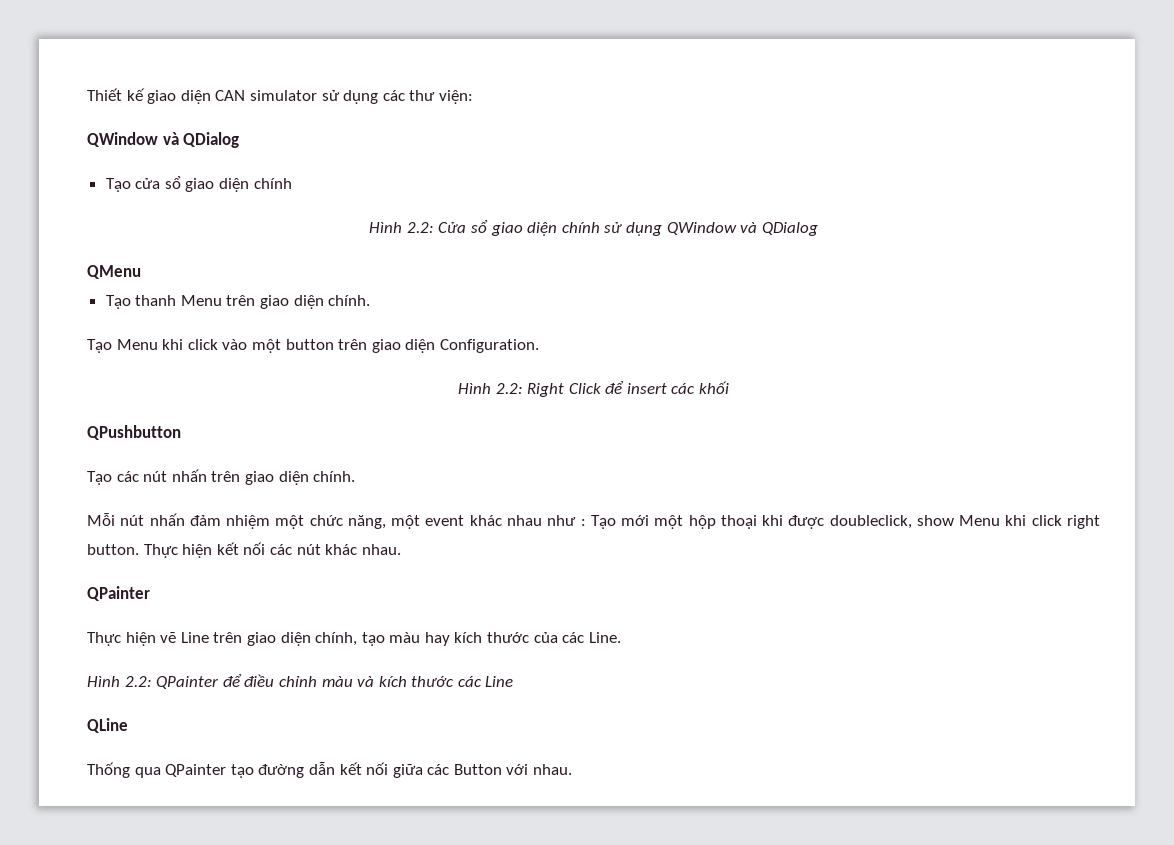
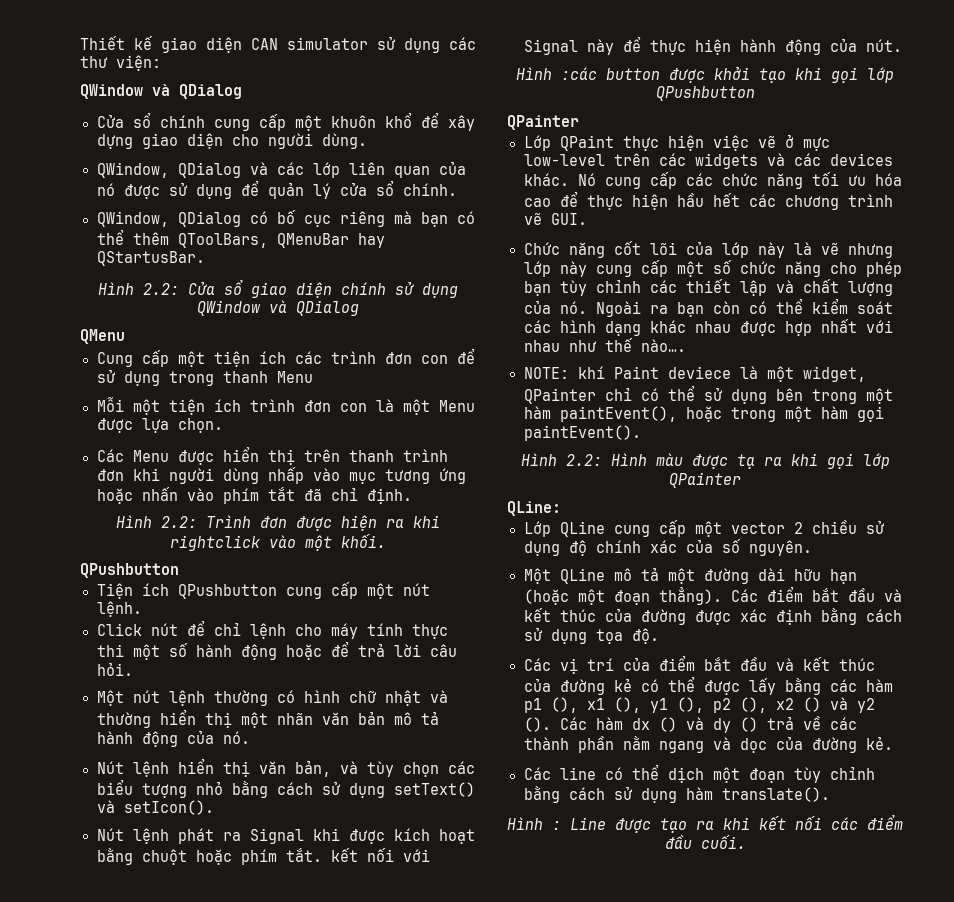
- Tạo cửa sổ giao diện chính
+ Cửa sổ chính cung cấp một khuôn khổ để xây dựng giao diện cho người dùng.
+ QWindow, QDialog và các lớp liên quan của nó được sử dụng để quản lý cửa sổ chính.
+ QWindow, QDialog có bố cục riêng mà bạn có thể thêm QToolBars, QMenuBar hay QStartusBar.
- Tạo thanh Menu trên giao diện chính.
- Tạo Menu khi click vào một button trên giao diện Configuration.
- Hình 2.2: Right Click để insert các khối
+ Cung cấp một tiện ích các trình đơn con để sử dụng trong thanh Menu
+ Mỗi một tiện ích trình đơn con là một Menu được lựa chọn.
+ Các Menu được hiển thị trên thanh trình đơn khi người dùng nhấp vào mục tương ứng hoặc nhấn vào phím tắt đã chỉ định.
+ Hình 2.2: Trình đơn được hiện ra khi rightclick vào một khối.
  QPushbutton
- Tạo các nút nhấn trên giao diện chính.
- Mỗi nút nhấn đảm nhiệm một chức năng, một event khác nhau như : Tạo mới một hộp thoại khi được doubleclick, show Menu khi click right button. Thực hiện kết nối các nút khác nhau.
+ Tiện ích QPushbutton cung cấp một nút lệnh.
+ Click nút để chỉ lệnh cho máy tính thực thi một số hành động hoặc để trả lời câu hỏi.
+ Một nút lệnh thường có hình chữ nhật và thường hiển thị một nhãn văn bản mô tả hành động của nó.
+ Nút lệnh hiển thị văn bản, và tùy chọn các biểu tượng nhỏ bằng cách sử dụng setText() và setIcon().
+ Nút lệnh phát ra Signal khi được kích hoạt bằng chuột hoặc phím tắt. kết nối với Signal này để thực hiện hành động của nút.
+ Hình :các button được khởi tạo khi gọi lớp QPushbutton
  QPainter
- Thực hiện vẽ Line trên giao diện chính, tạo màu hay kích thước của các Line.
- Hình 2.2: QPainter để điều chỉnh màu và kích thước các Line
- QLine
- Thống qua QPainter tạo đường dẫn kết nối giữa các Button với nhau.
+ Lớp QPaint thực hiện việc vẽ ở mực low-level trên các widgets và các devices khác. Nó cung cấp các chức năng tối ưu hóa cao để thực hiện hầu hết các chương trình vẽ GUI.
+ Chức năng cốt lõi của lớp này là vẽ nhưng lớp này cung cấp một số chức năng cho phép bạn tùy chỉnh các thiết lập và chất lượng của nó. Ngoài ra bạn còn có thể kiểm soát các hình dạng khác nhau được hợp nhất với nhau như thế nào….
+ NOTE: khí Paint deviece là một widget, QPainter chỉ có thể sử dụng bên trong một hàm paintEvent(), hoặc trong một hàm gọi paintEvent().
+ Hình 2.2: Hình màu được tạ ra khi gọi lớp QPainter
+ QLine:
+ Lớp QLine cung cấp một vector 2 chiều sử dụng độ chính xác của số nguyên.
+ Một QLine mô tả một đường dài hữu hạn (hoặc một đoạn thẳng). Các điểm bắt đầu và kết thúc của đường được xác định bằng cách sử dụng tọa độ.
+ Các vị trí của điểm bắt đầu và kết thúc của đường kẻ có thể được lấy bằng các hàm p1 (), x1 (), y1 (), p2 (), x2 () và y2 (). Các hàm dx () và dy () trả về các thành phần nằm ngang và dọc của đường kẻ.
+ Các line có thể dịch một đoạn tùy chỉnh bằng cách sử dụng hàm translate().
+ Hình : Line được tạo ra khi kết nối các điểm đầu cuối.

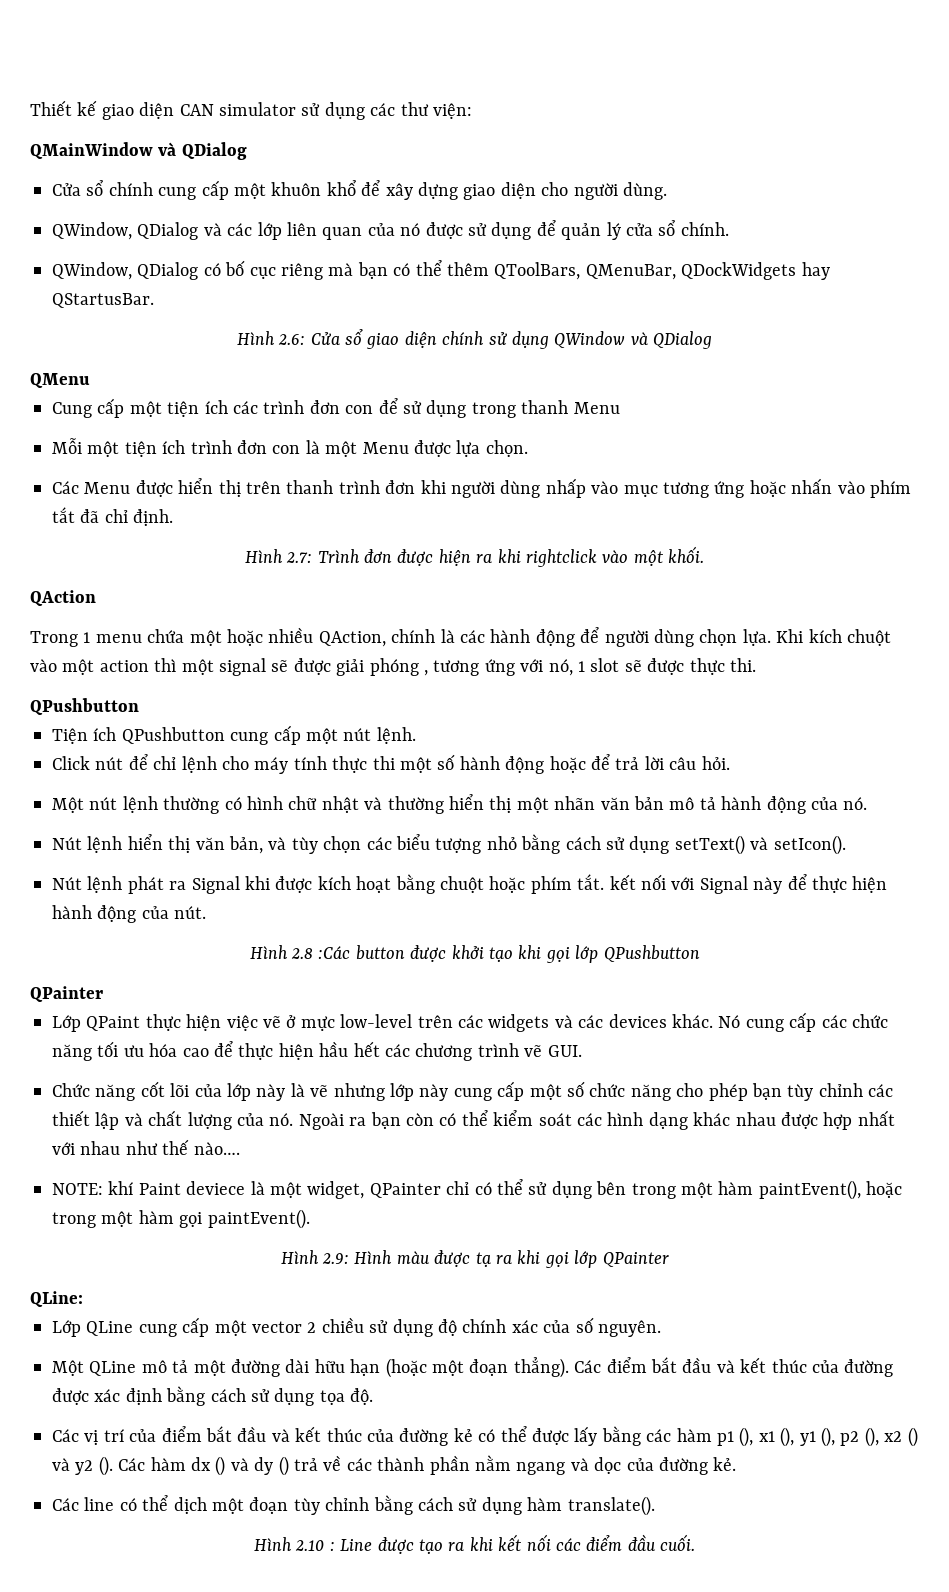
  Thiết kế giao diện CAN simulator sử dụng các thư viện:
- QWindow và QDialog
+ QMainWindow và QDialog
- QWindow, QDialog có bố cục riêng mà bạn có thể thêm QToolBars, QMenuBar hay QStartusBar.
+ QWindow, QDialog có bố cục riêng mà bạn có thể thêm QToolBars, QMenuBar, QDockWidgets hay QStartusBar.
- Hình 2.2: Cửa sổ giao diện chính sử dụng QWindow và QDialog
+ Hình 2.6: Cửa sổ giao diện chính sử dụng QWindow và QDialog
- Hình 2.2: Trình đơn được hiện ra khi rightclick vào một khối.
+ Hình 2.7: Trình đơn được hiện ra khi rightclick vào một khối.
+ QAction
+ Trong 1 menu chứa một hoặc nhiều QAction, chính là các hành động để người dùng chọn lựa. Khi kích chuột vào một action thì một signal sẽ được giải phóng , tương ứng với nó, 1 slot sẽ được thực thi.
- Hình :các button được khởi tạo khi gọi lớp QPushbutton
+ Hình 2.8 :Các button được khởi tạo khi gọi lớp QPushbutton
- Hình 2.2: Hình màu được tạ ra khi gọi lớp QPainter
+ Hình 2.9: Hình màu được tạ ra khi gọi lớp QPainter
- Hình : Line được tạo ra khi kết nối các điểm đầu cuối.
+ Hình 2.10 : Line được tạo ra khi kết nối các điểm đầu cuối.

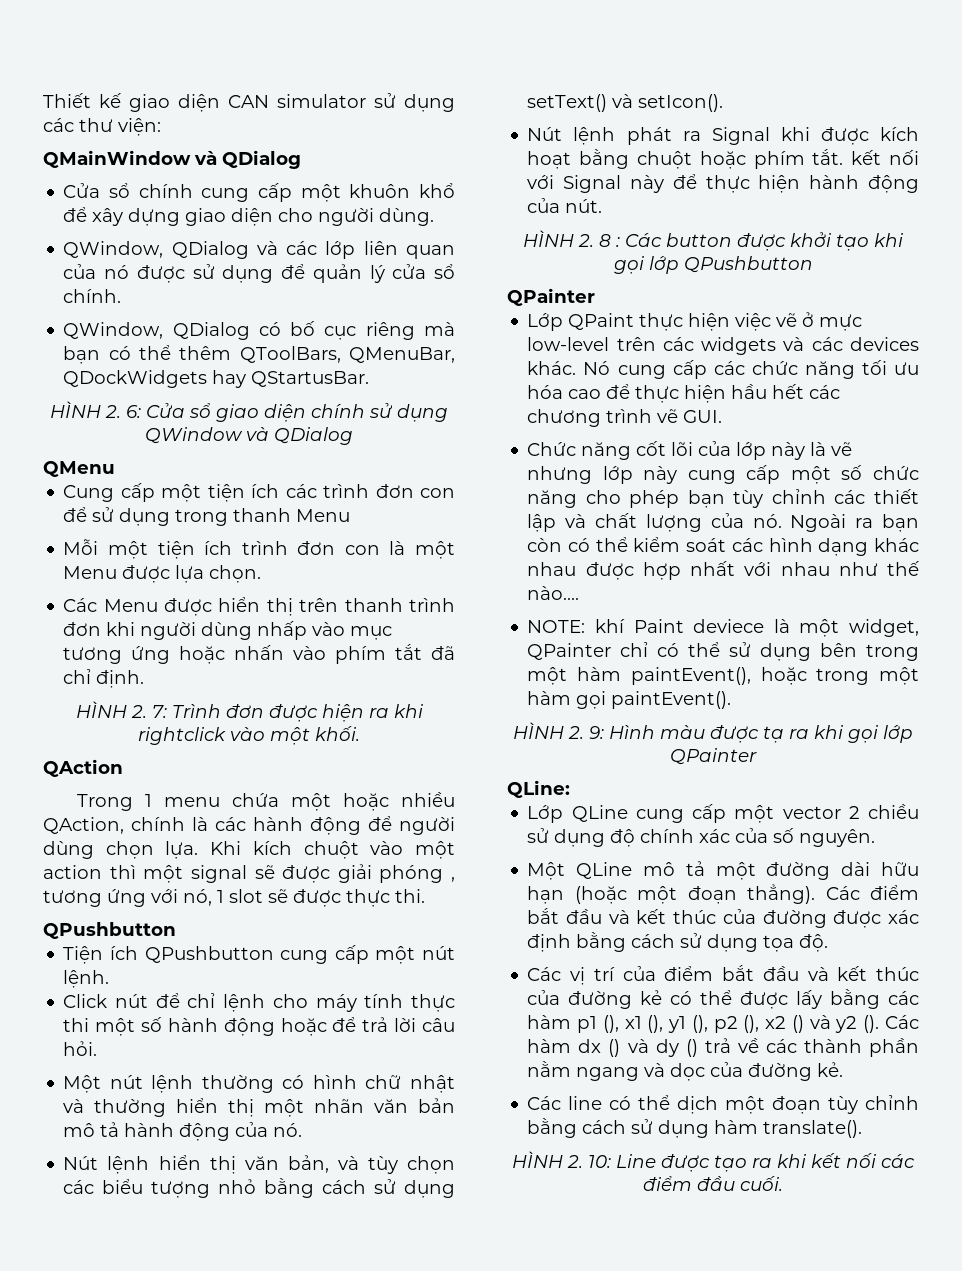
- Hình 2.6: Cửa sổ giao diện chính sử dụng QWindow và QDialog
+ HÌNH 2. 6: Cửa sổ giao diện chính sử dụng QWindow và QDialog
- Hình 2.7: Trình đơn được hiện ra khi rightclick vào một khối.
+ HÌNH 2. 7: Trình đơn được hiện ra khi rightclick vào một khối.
- Hình 2.8 :Các button được khởi tạo khi gọi lớp QPushbutton
+ HÌNH 2. 8 : Các button được khởi tạo khi gọi lớp QPushbutton
- Hình 2.9: Hình màu được tạ ra khi gọi lớp QPainter
+ HÌNH 2. 9: Hình màu được tạ ra khi gọi lớp QPainter
- Hình 2.10 : Line được tạo ra khi kết nối các điểm đầu cuối.
+ HÌNH 2. 10: Line được tạo ra khi kết nối các điểm đầu cuối.

